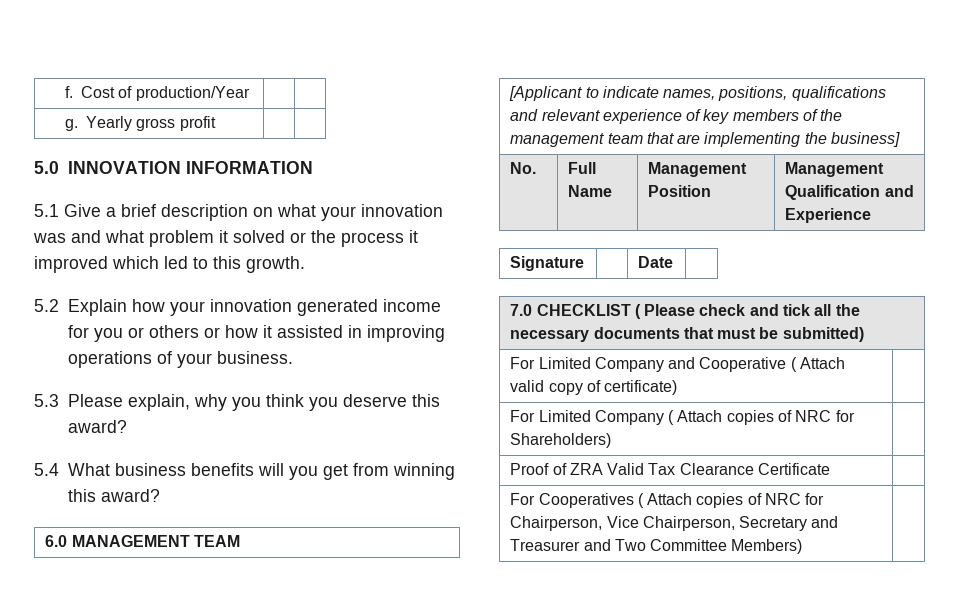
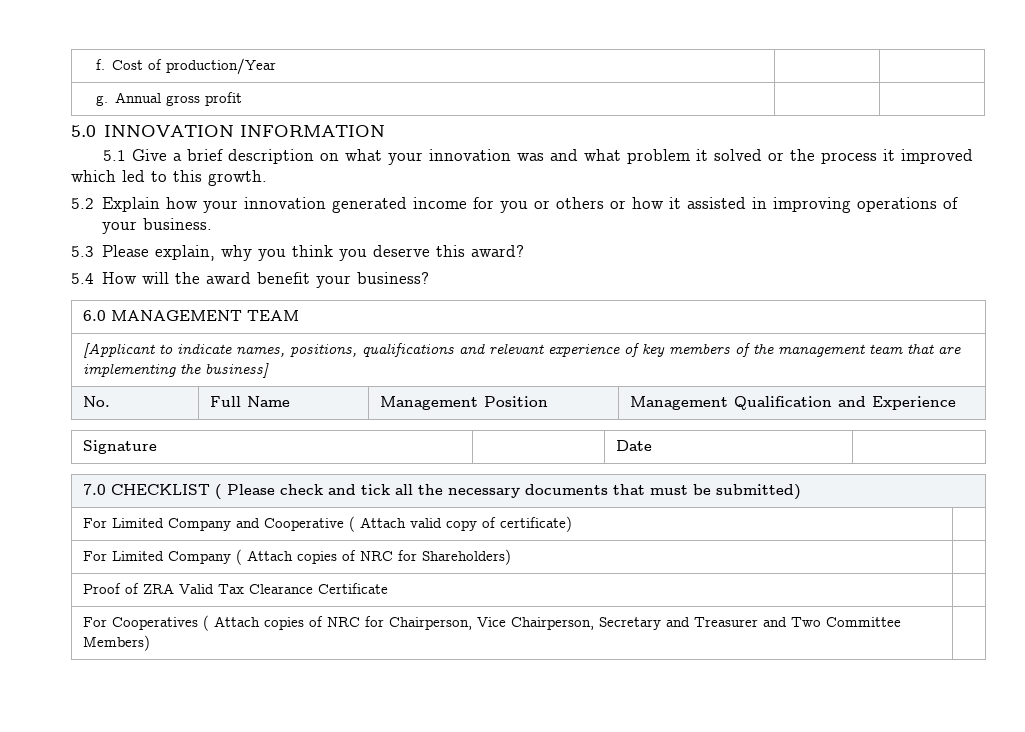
- g. Yearly gross profit | |
+ g. Annual gross profit | |
- 5.4 What business benefits will you get from winning this award?
+ 5.4 How will the award benefit your business?

